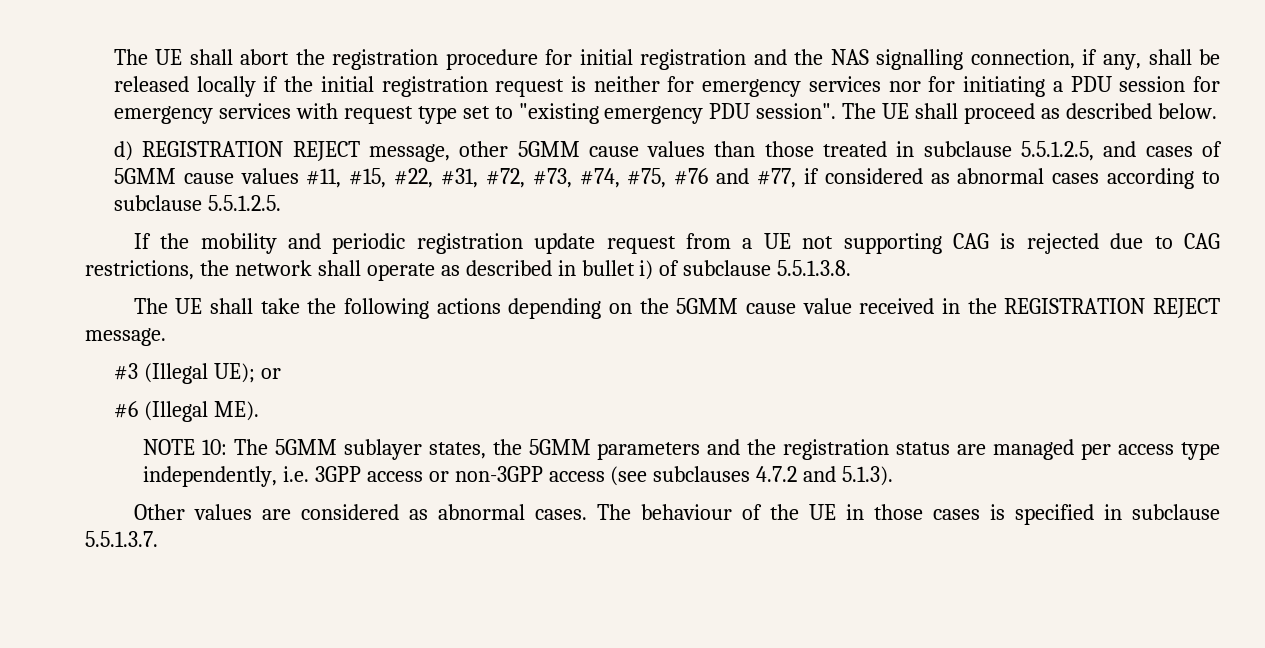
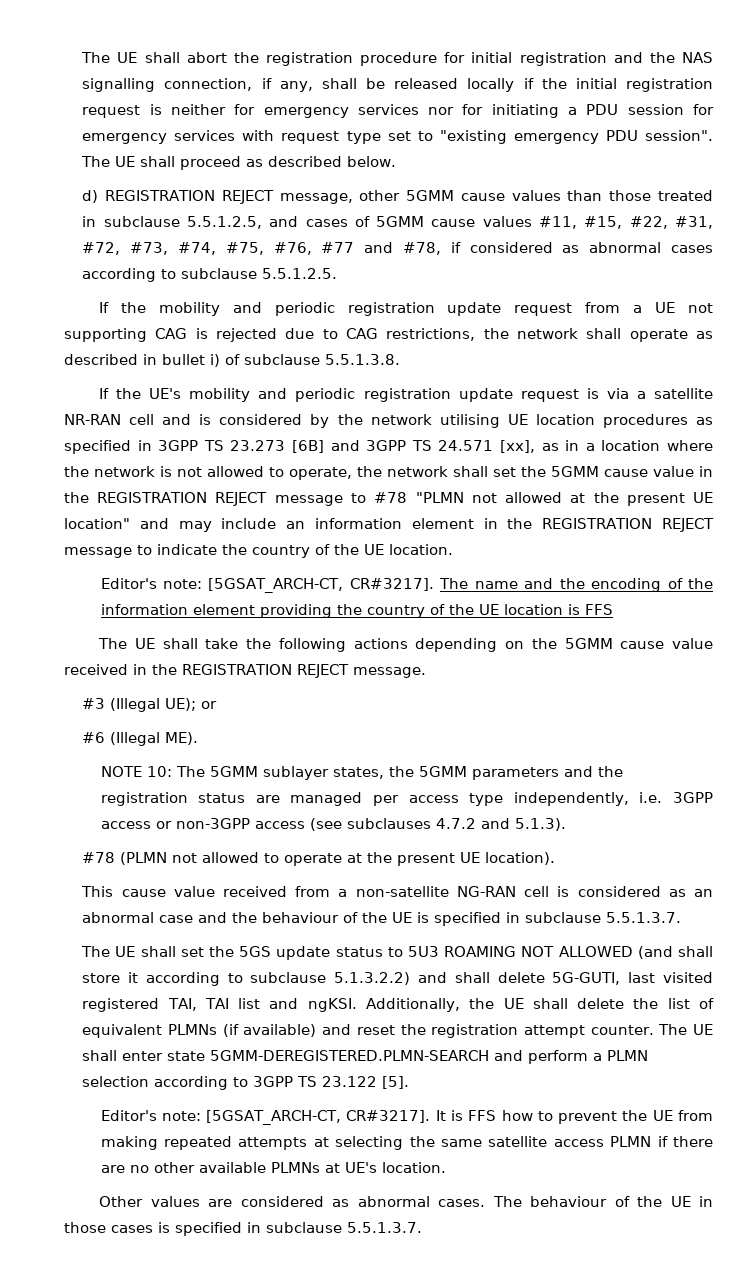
- d) REGISTRATION REJECT message, other 5GMM cause values than those treated in subclause 5.5.1.2.5, and cases of 5GMM cause values #11, #15, #22, #31, #72, #73, #74, #75, #76 and #77, if considered as abnormal cases according to subclause 5.5.1.2.5.
+ d) REGISTRATION REJECT message, other 5GMM cause values than those treated in subclause 5.5.1.2.5, and cases of 5GMM cause values #11, #15, #22, #31, #72, #73, #74, #75, #76, #77 and #78, if considered as abnormal cases according to subclause 5.5.1.2.5.
+ If the UE's mobility and periodic registration update request is via a satellite NR-RAN cell and is considered by the network utilising UE location procedures as specified in 3GPP TS 23.273 [6B] and 3GPP TS 24.571 [xx], as in a location where the network is not allowed to operate, the network shall set the 5GMM cause value in the REGISTRATION REJECT message to #78 "PLMN not allowed at the present UE location" and may include an information element in the REGISTRATION REJECT message to indicate the country of the UE location.
+ Editor's note: [5GSAT_ARCH-CT, CR#3217]. The name and the encoding of the information element providing the country of the UE location is FFS
+ #78 (PLMN not allowed to operate at the present UE location).
+ This cause value received from a non-satellite NG-RAN cell is considered as an abnormal case and the behaviour of the UE is specified in subclause 5.5.1.3.7.
+ The UE shall set the 5GS update status to 5U3 ROAMING NOT ALLOWED (and shall store it according to subclause 5.1.3.2.2) and shall delete 5G-GUTI, last visited registered TAI, TAI list and ngKSI. Additionally, the UE shall delete the list of equivalent PLMNs (if available) and reset the registration attempt counter. The UE shall enter state 5GMM-DEREGISTERED.PLMN-SEARCH and perform a PLMN selection according to 3GPP TS 23.122 [5].
+ Editor's note: [5GSAT_ARCH-CT, CR#3217]. It is FFS how to prevent the UE from making repeated attempts at selecting the same satellite access PLMN if there are no other available PLMNs at UE's location.

